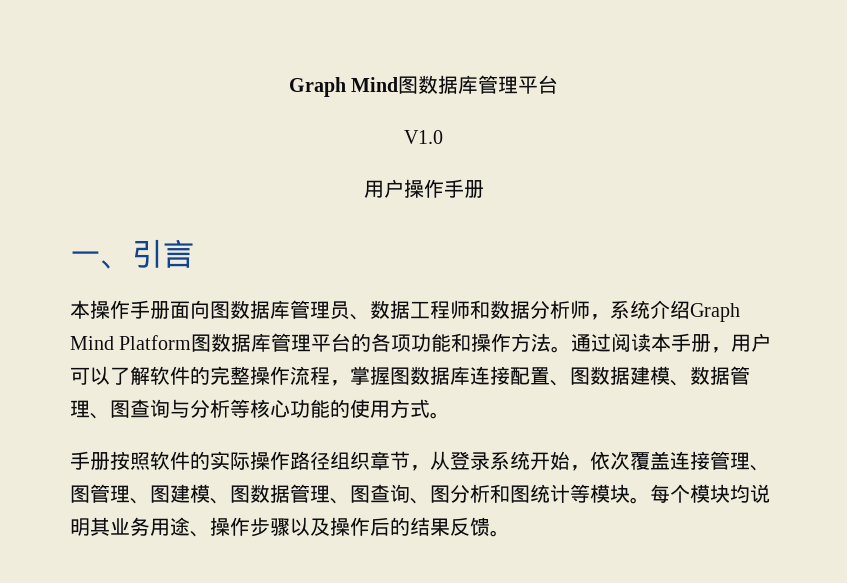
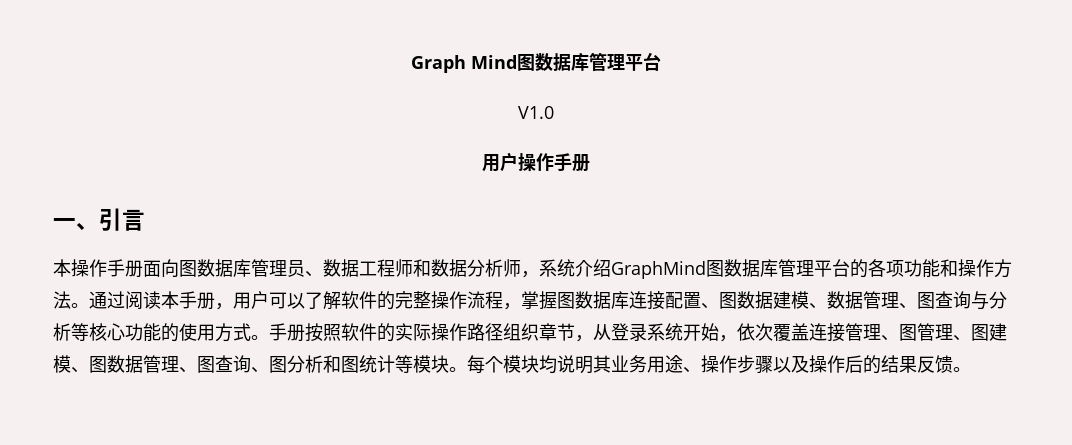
- 本操作手册面向图数据库管理员、数据工程师和数据分析师，系统介绍Graph Mind Platform图数据库管理平台的各项功能和操作方法。
+ 本操作手册面向图数据库管理员、数据工程师和数据分析师，系统介绍GraphMind图数据库管理平台的各项功能和操作方法。
- 通过阅读本手册，用户可以了解软件的完整操作流程，掌握图数据库连接配置、图数据建模、数据管理、图查询与分析等核心功能的使用方式。
- 手册按照软件的实际操作路径组织章节，从登录系统开始，依次覆盖连接管理、图管理、图建模、图数据管理、图查询、图分析和图统计等模块。
+ 通过阅读本手册，用户可以了解软件的完整操作流程，掌握图数据库连接配置、图数据建模、数据管理、图查询与分析等核心功能的使用方式。手册按照软件的实际操作路径组织章节，从登录系统开始，依次覆盖连接管理、图管理、图建模、图数据管理、图查询、图分析和图统计等模块。

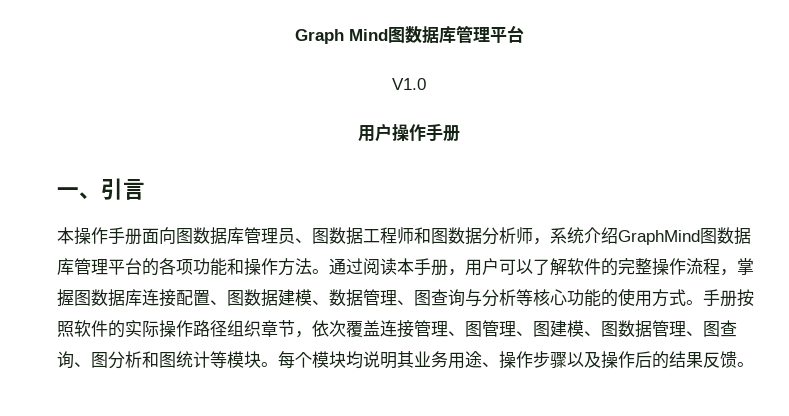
- 本操作手册面向图数据库管理员、数据工程师和数据分析师，系统介绍GraphMind图数据库管理平台的各项功能和操作方法。
+ 本操作手册面向图数据库管理员、图数据工程师和图数据分析师，系统介绍GraphMind图数据库管理平台的各项功能和操作方法。
- 手册按照软件的实际操作路径组织章节，从登录系统开始，依次覆盖连接管理、图管理、图建模、图数据管理、图查询、图分析和图统计等模块。
+ 手册按照软件的实际操作路径组织章节，依次覆盖连接管理、图管理、图建模、图数据管理、图查询、图分析和图统计等模块。

